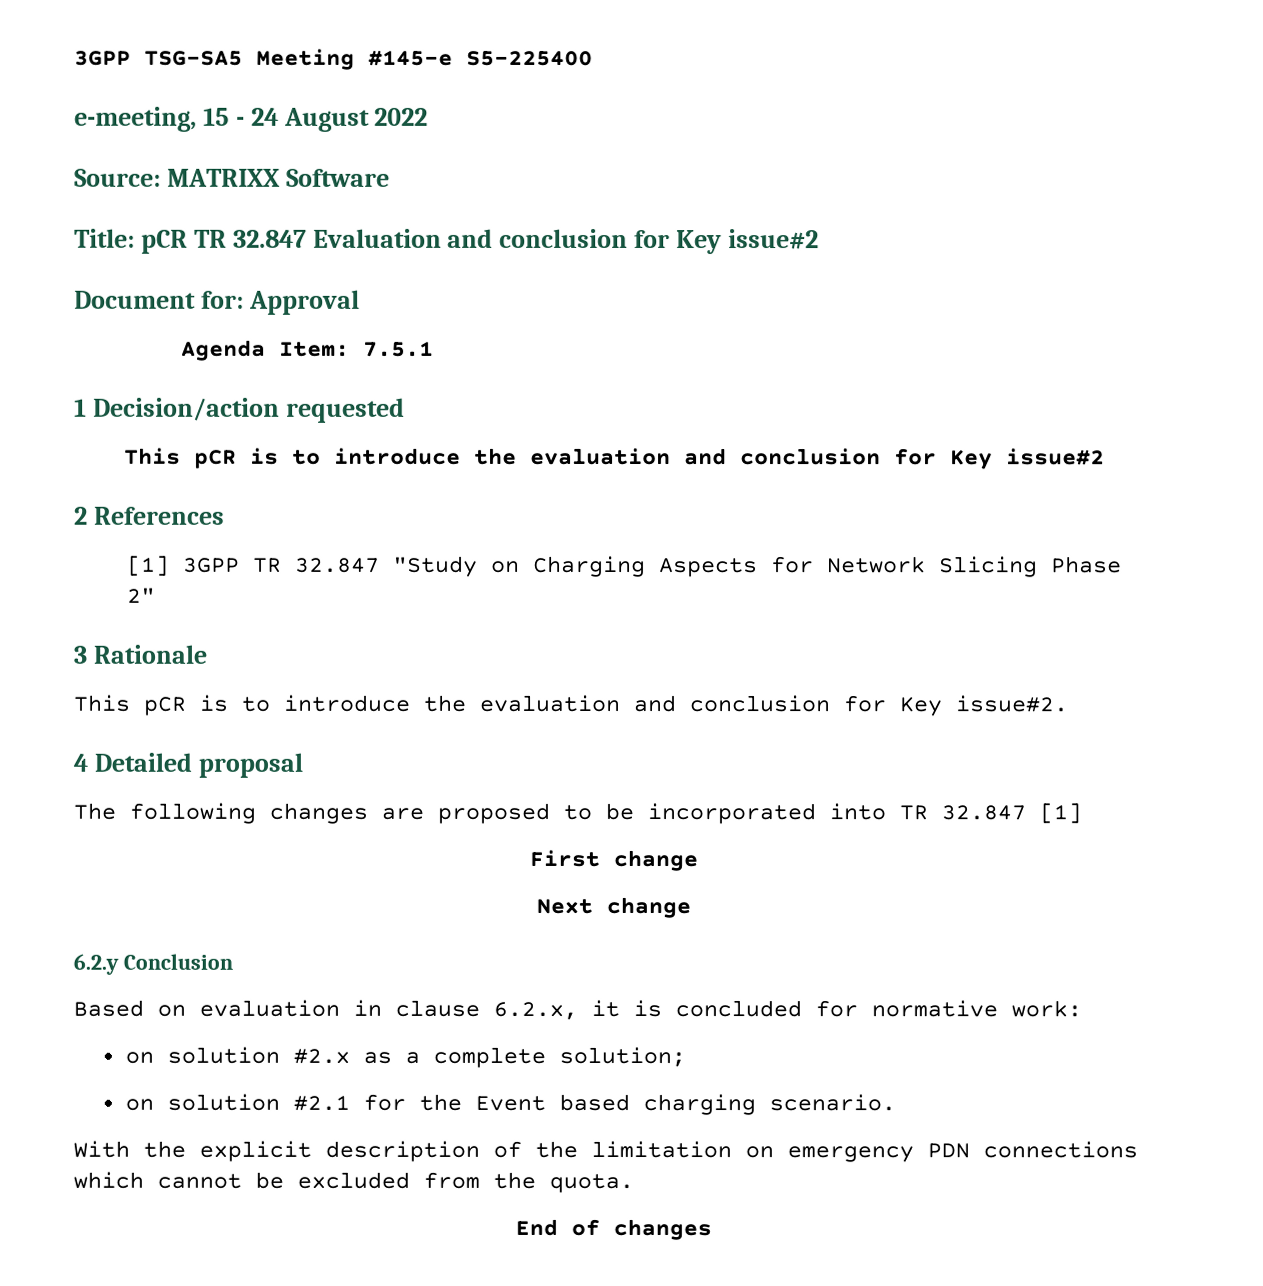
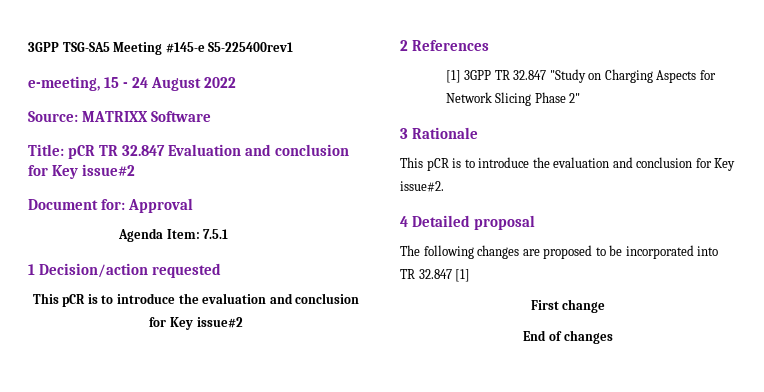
- 3GPP TSG-SA5 Meeting #145-e S5-225400
+ 3GPP TSG-SA5 Meeting #145-e S5-225400rev1
- Next change
- 6.2.y Conclusion
- Based on evaluation in clause 6.2.x, it is concluded for normative work:
- on solution #2.x as a complete solution;
- on solution #2.1 for the Event based charging scenario.
- With the explicit description of the limitation on emergency PDN connections which cannot be excluded from the quota.

